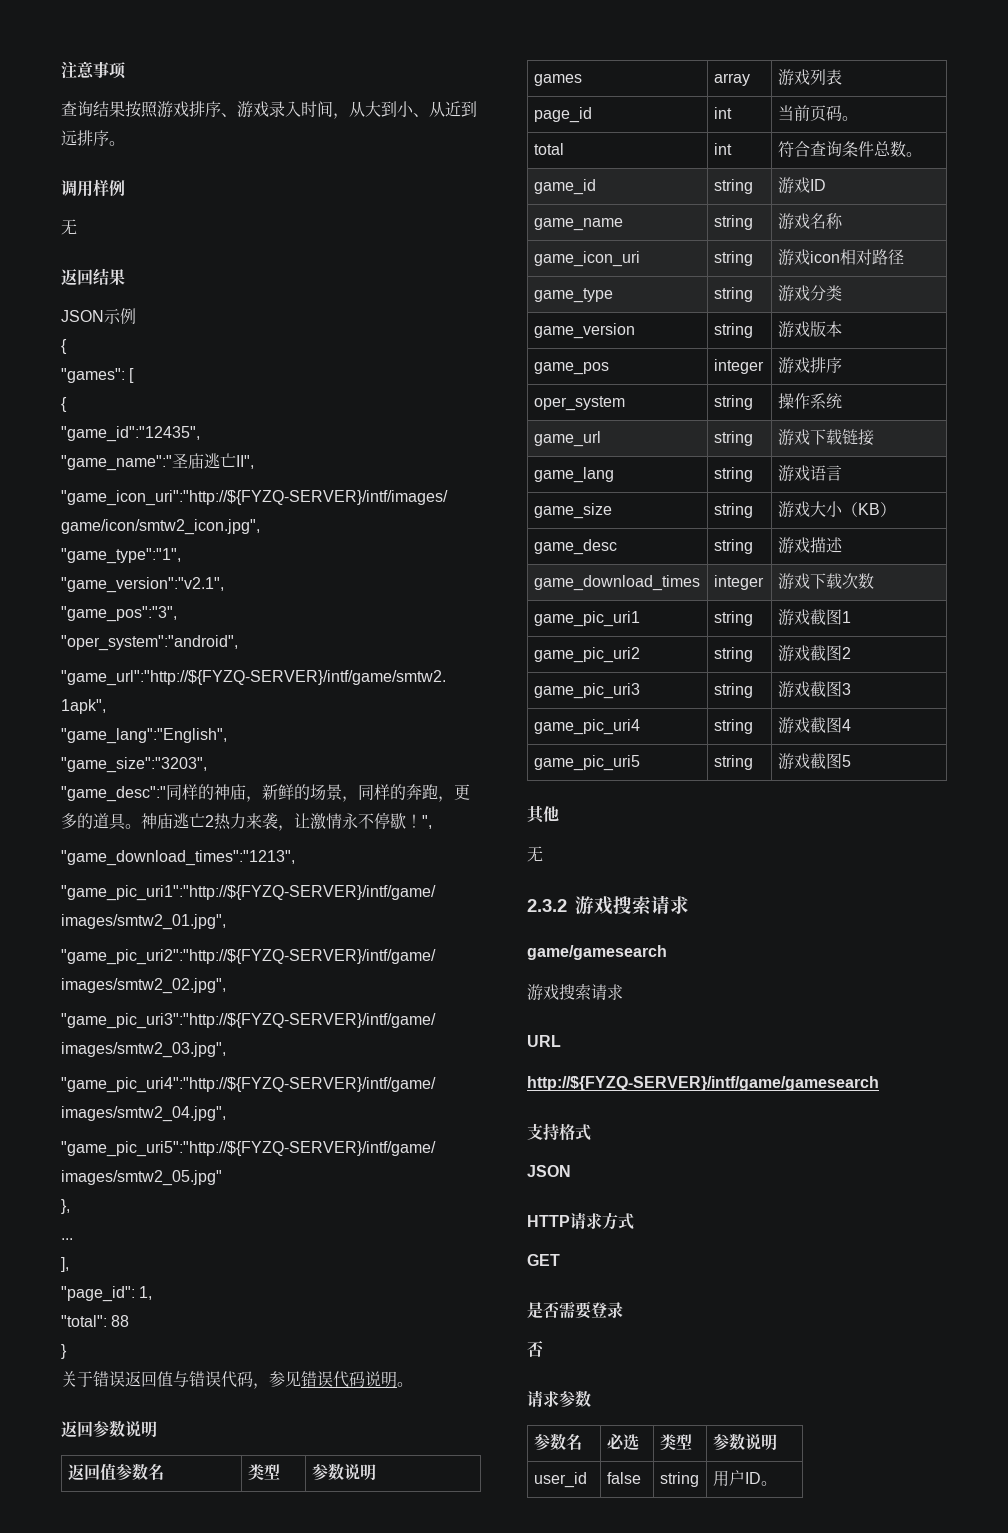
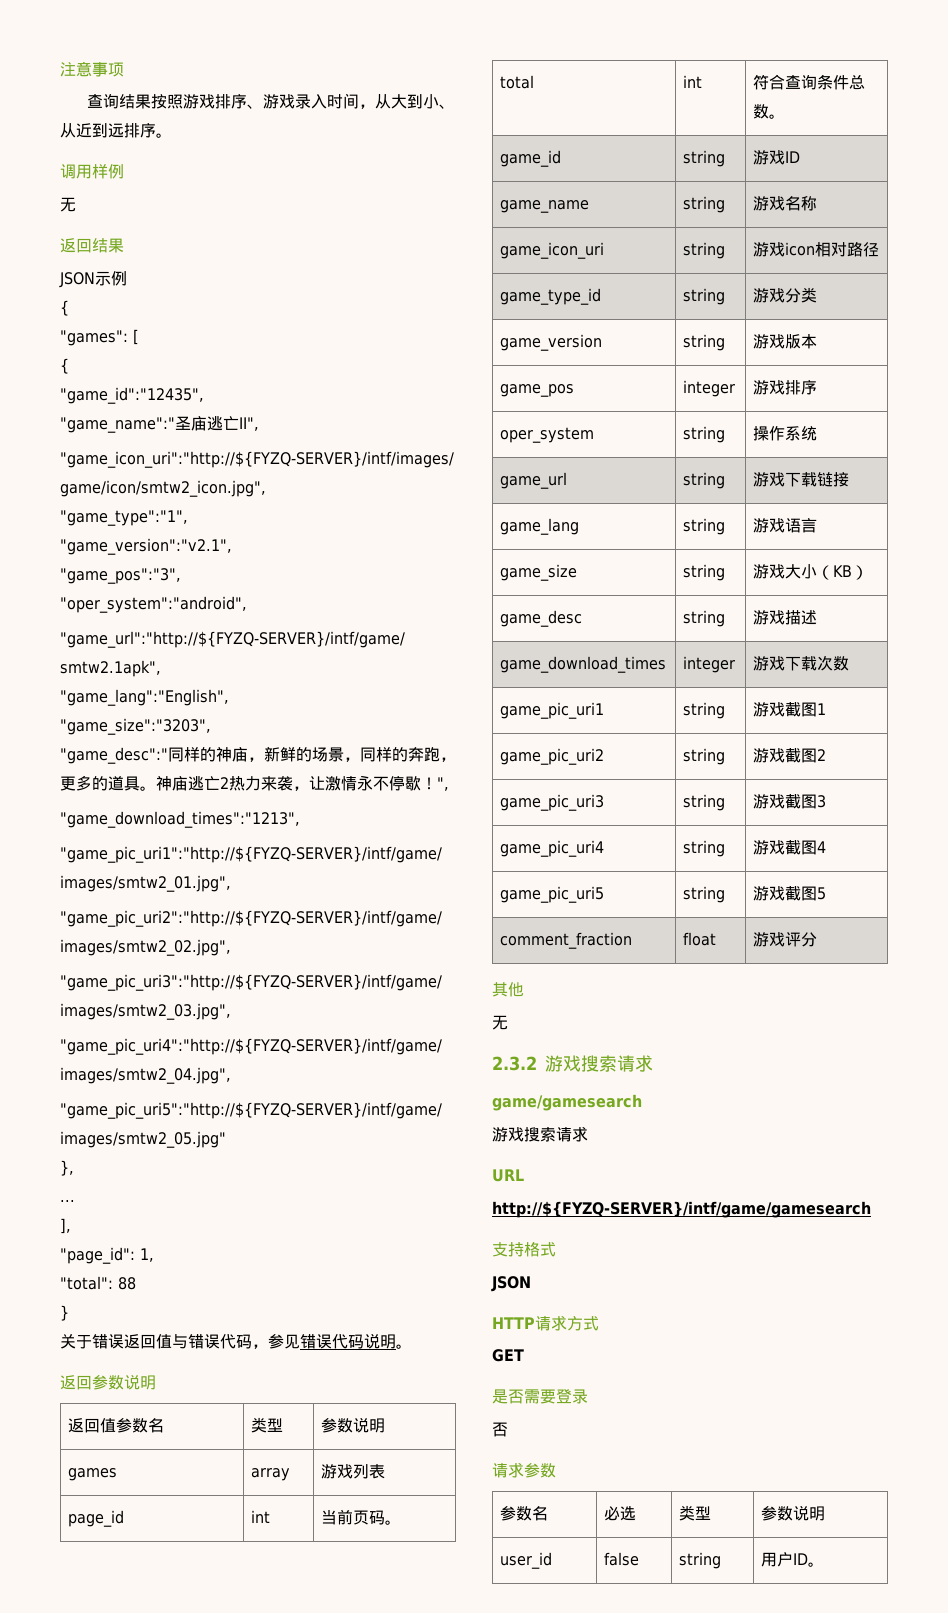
- game_type | string | 游戏分类
+ game_type_id | string | 游戏分类
+ comment_fraction | float | 游戏评分

